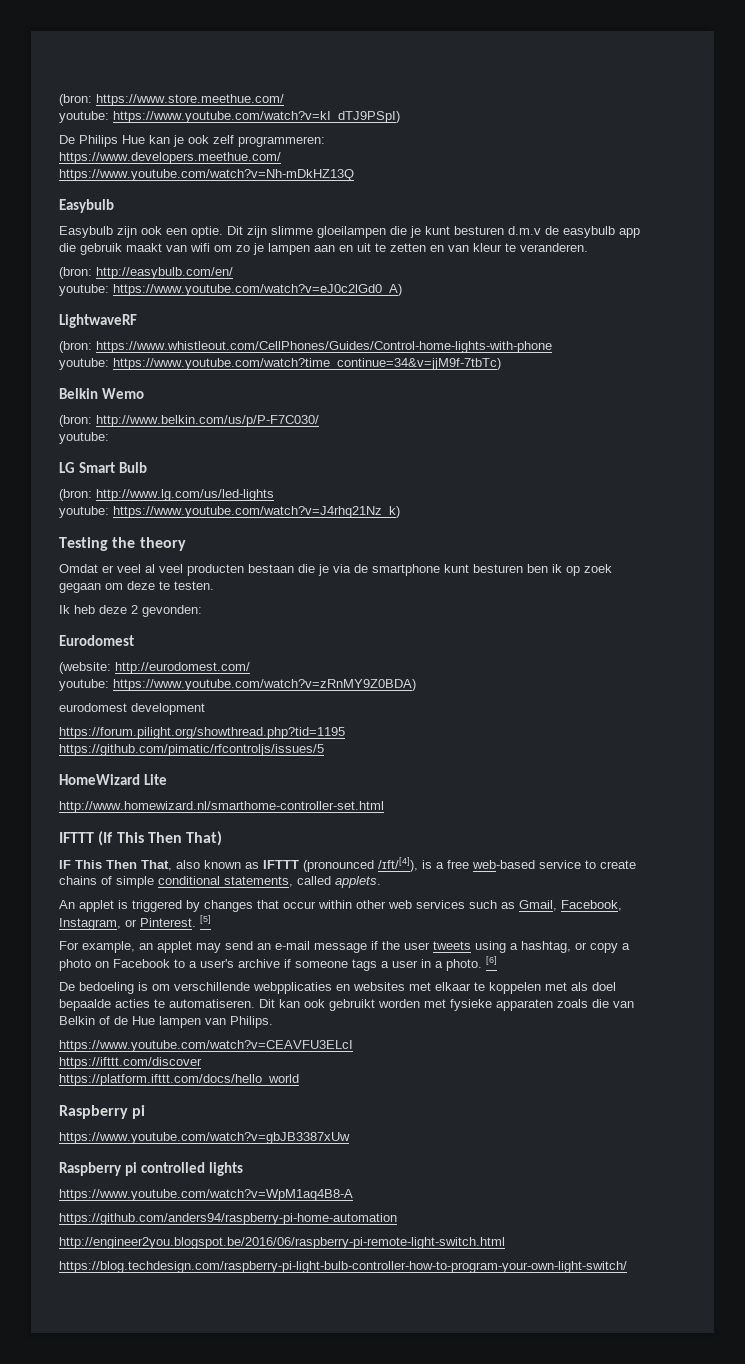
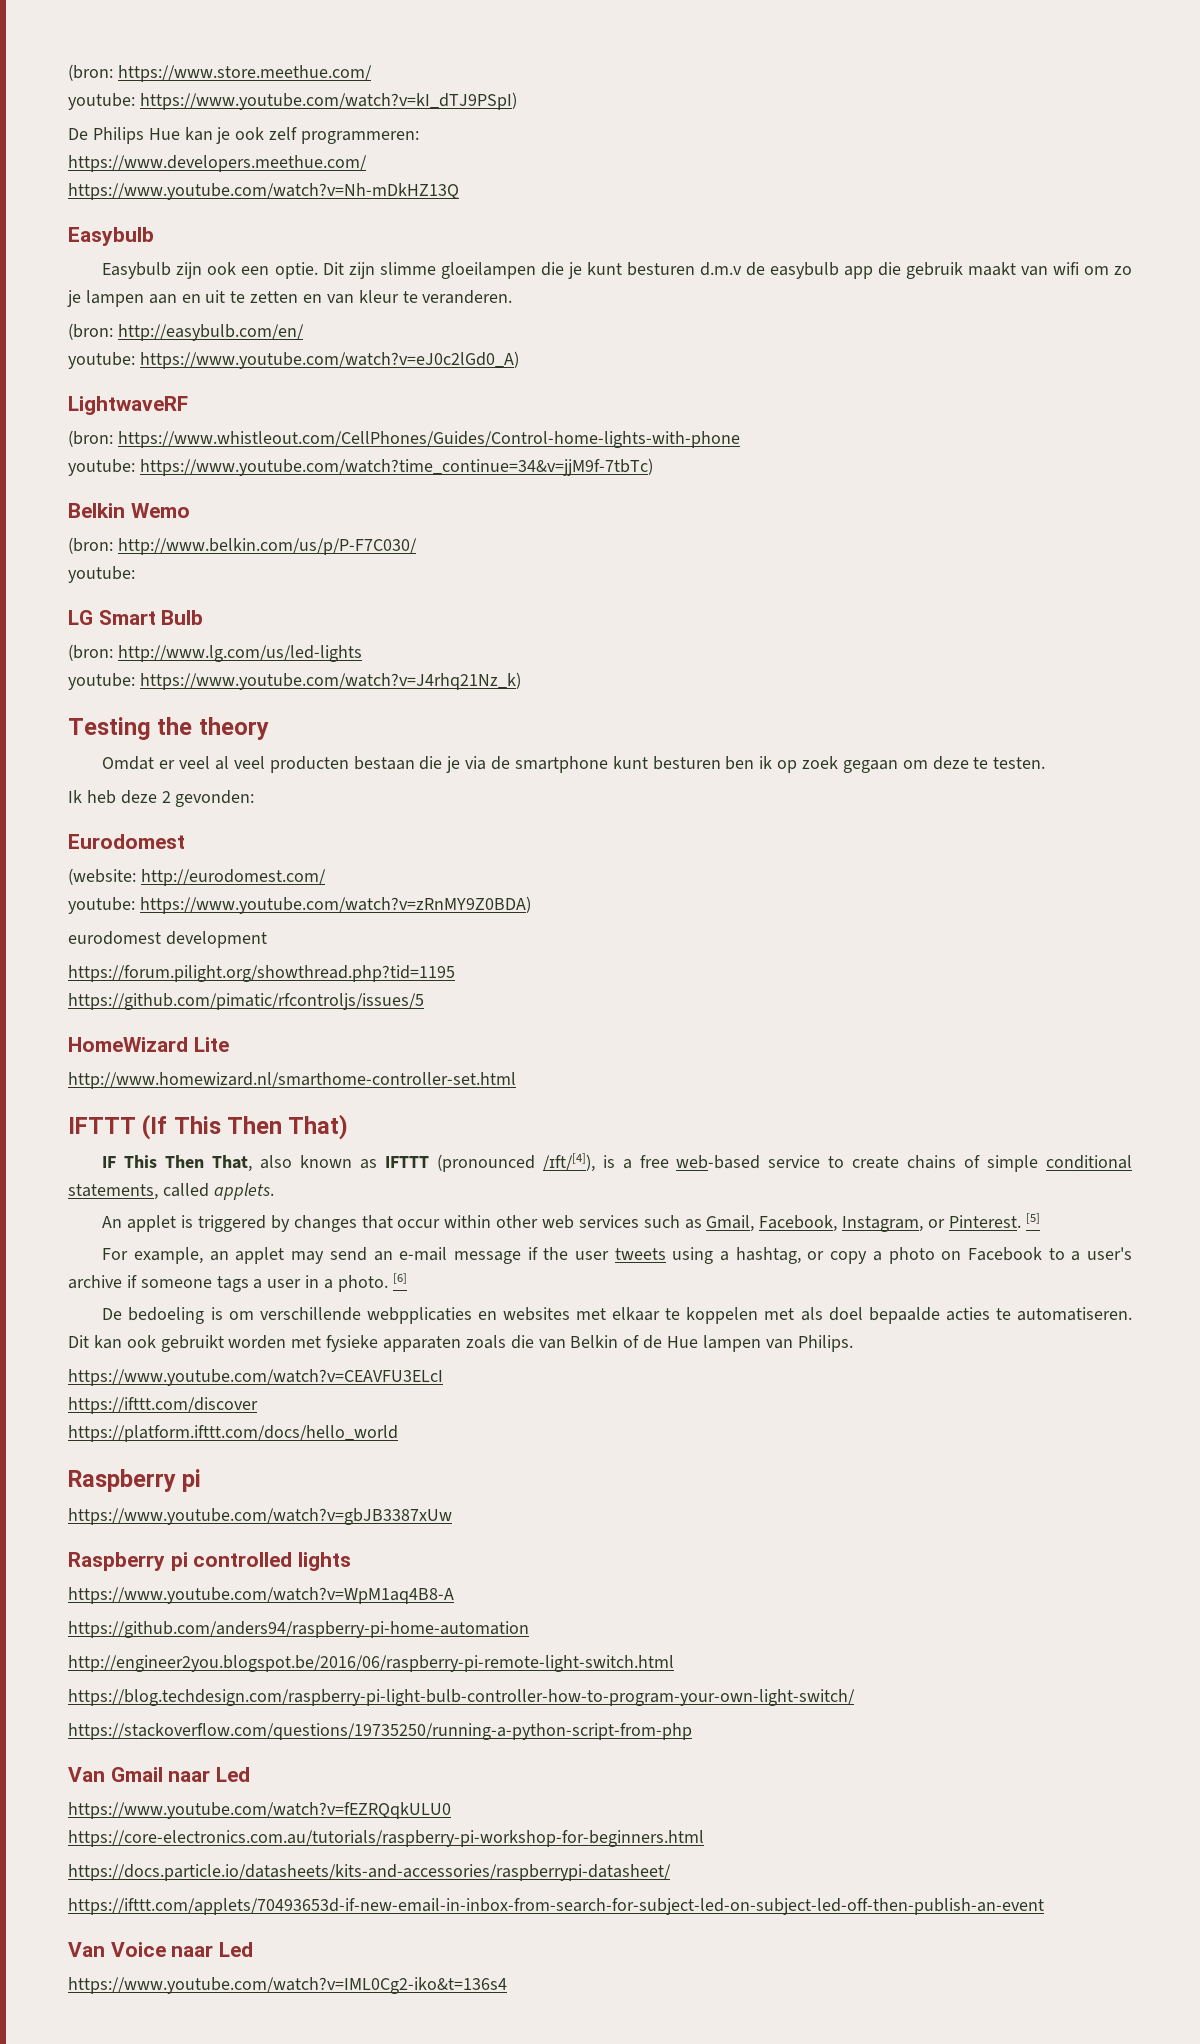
+ https://stackoverflow.com/questions/19735250/running-a-python-script-from-php
+ Van Gmail naar Led
+ https://www.youtube.com/watch?v=fEZRQqkULU0
+ https://core-electronics.com.au/tutorials/raspberry-pi-workshop-for-beginners.html
+ https://docs.particle.io/datasheets/kits-and-accessories/raspberrypi-datasheet/
+ https://ifttt.com/applets/70493653d-if-new-email-in-inbox-from-search-for-subject-led-on-subject-led-off-then-publish-an-event
+ Van Voice naar Led
+ https://www.youtube.com/watch?v=IML0Cg2-iko&t=136s4

